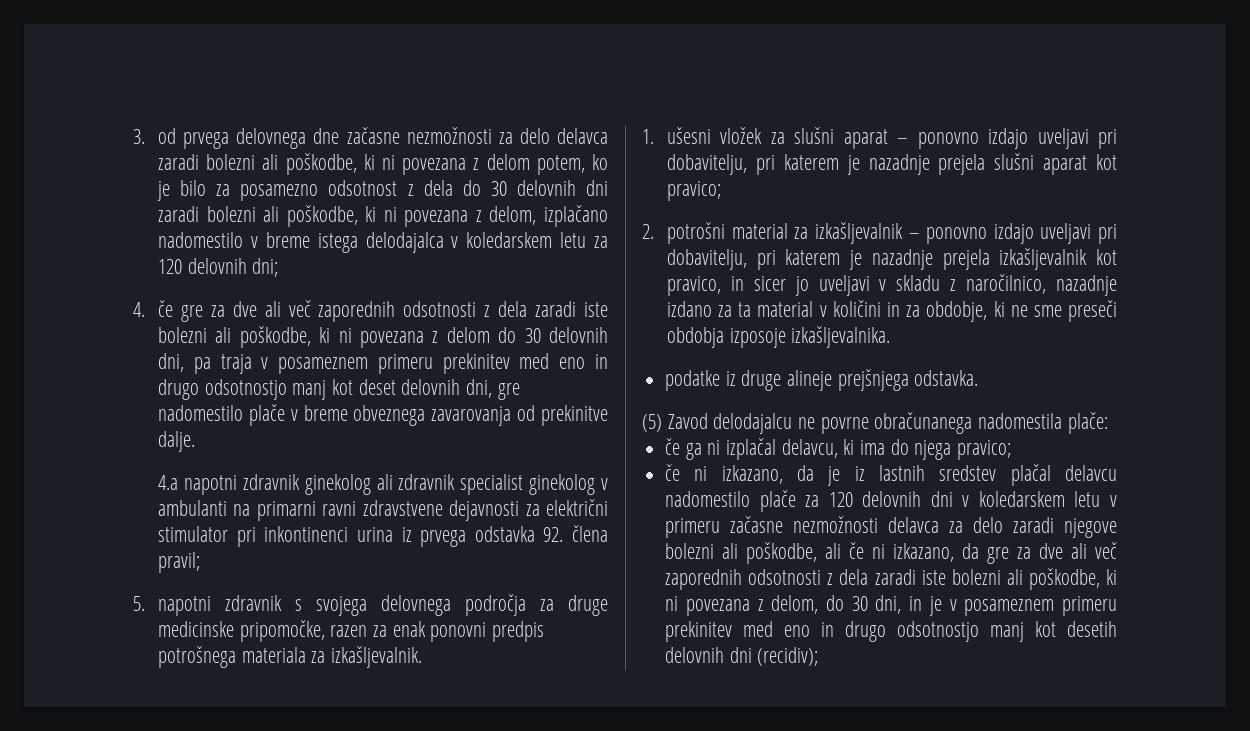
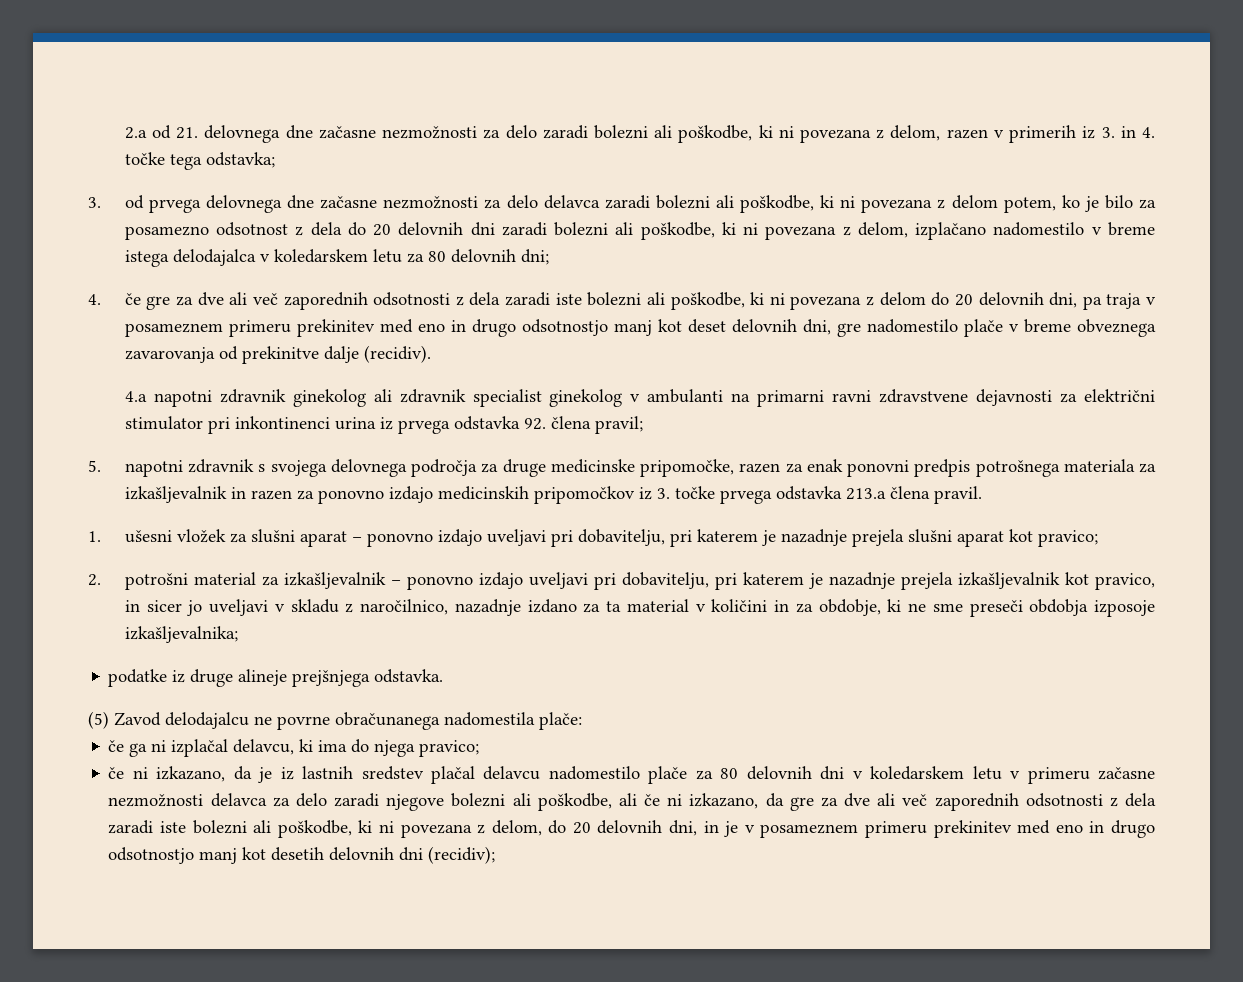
+ 2.a od 21. delovnega dne začasne nezmožnosti za delo zaradi bolezni ali poškodbe, ki ni povezana z delom, razen v primerih iz 3. in 4. točke tega odstavka;
- 3. od prvega delovnega dne začasne nezmožnosti za delo delavca zaradi bolezni ali poškodbe, ki ni povezana z delom potem, ko je bilo za posamezno odsotnost z dela do 30 delovnih dni zaradi bolezni ali poškodbe, ki ni povezana z delom, izplačano nadomestilo v breme istega delodajalca v koledarskem letu za 120 delovnih dni;
+ 3. od prvega delovnega dne začasne nezmožnosti za delo delavca zaradi bolezni ali poškodbe, ki ni povezana z delom potem, ko je bilo za posamezno odsotnost z dela do 20 delovnih dni zaradi bolezni ali poškodbe, ki ni povezana z delom, izplačano nadomestilo v breme istega delodajalca v koledarskem letu za 80 delovnih dni;
- 4. če gre za dve ali več zaporednih odsotnosti z dela zaradi iste bolezni ali poškodbe, ki ni povezana z delom do 30 delovnih dni, pa traja v posameznem primeru prekinitev med eno in drugo odsotnostjo manj kot deset delovnih dni, gre nadomestilo plače v breme obveznega zavarovanja od prekinitve dalje.
+ 4. če gre za dve ali več zaporednih odsotnosti z dela zaradi iste bolezni ali poškodbe, ki ni povezana z delom do 20 delovnih dni, pa traja v posameznem primeru prekinitev med eno in drugo odsotnostjo manj kot deset delovnih dni, gre nadomestilo plače v breme obveznega zavarovanja od prekinitve dalje (recidiv).
- 5. napotni zdravnik s svojega delovnega področja za druge medicinske pripomočke, razen za enak ponovni predpis potrošnega materiala za izkašljevalnik.
+ 5. napotni zdravnik s svojega delovnega področja za druge medicinske pripomočke, razen za enak ponovni predpis potrošnega materiala za izkašljevalnik in razen za ponovno izdajo medicinskih pripomočkov iz 3. točke prvega odstavka 213.a člena pravil.
- 2. potrošni material za izkašljevalnik – ponovno izdajo uveljavi pri dobavitelju, pri katerem je nazadnje prejela izkašljevalnik kot pravico, in sicer jo uveljavi v skladu z naročilnico, nazadnje izdano za ta material v količini in za obdobje, ki ne sme preseči obdobja izposoje izkašljevalnika.
+ 2. potrošni material za izkašljevalnik – ponovno izdajo uveljavi pri dobavitelju, pri katerem je nazadnje prejela izkašljevalnik kot pravico, in sicer jo uveljavi v skladu z naročilnico, nazadnje izdano za ta material v količini in za obdobje, ki ne sme preseči obdobja izposoje izkašljevalnika;
- če ni izkazano, da je iz lastnih sredstev plačal delavcu nadomestilo plače za 120 delovnih dni v koledarskem letu v primeru začasne nezmožnosti delavca za delo zaradi njegove bolezni ali poškodbe, ali če ni izkazano, da gre za dve ali več zaporednih odsotnosti z dela zaradi iste bolezni ali poškodbe, ki ni povezana z delom, do 30 dni, in je v posameznem primeru prekinitev med eno in drugo odsotnostjo manj kot desetih delovnih dni (recidiv);
+ če ni izkazano, da je iz lastnih sredstev plačal delavcu nadomestilo plače za 80 delovnih dni v koledarskem letu v primeru začasne nezmožnosti delavca za delo zaradi njegove bolezni ali poškodbe, ali če ni izkazano, da gre za dve ali več zaporednih odsotnosti z dela zaradi iste bolezni ali poškodbe, ki ni povezana z delom, do 20 delovnih dni, in je v posameznem primeru prekinitev med eno in drugo odsotnostjo manj kot desetih delovnih dni (recidiv);

